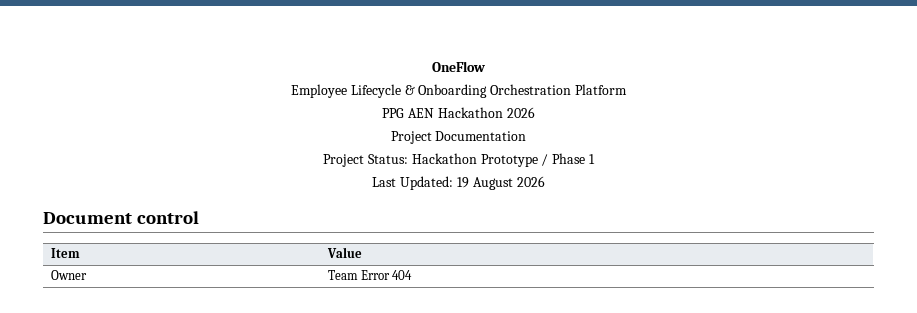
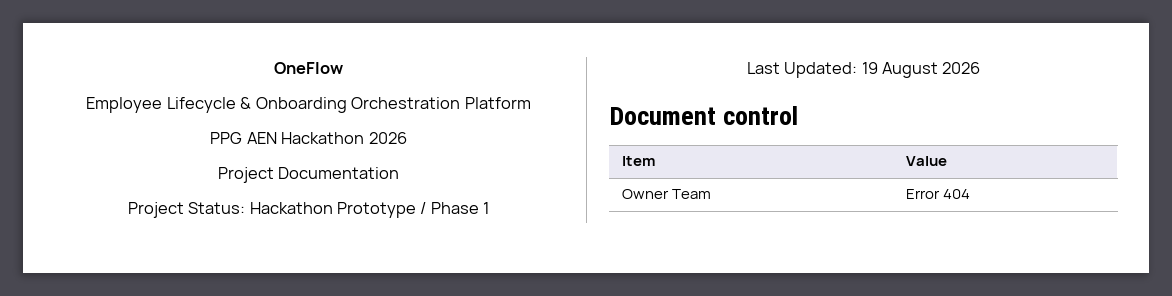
- Owner | Team Error 404
+ Owner Team | Error 404

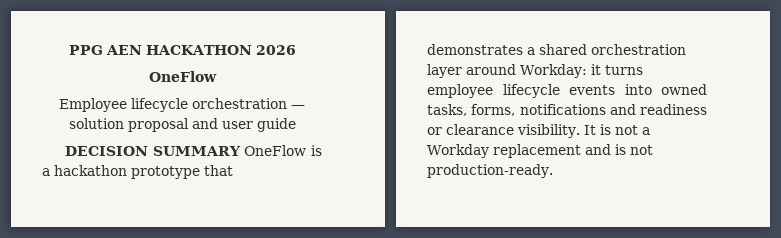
+ PPG AEN HACKATHON 2026
  OneFlow
- Employee Lifecycle & Onboarding Orchestration Platform
- PPG AEN Hackathon 2026
- Project Documentation
- Project Status: Hackathon Prototype / Phase 1
- Last Updated: 19 August 2026
- Document control
- Item | Value
- Owner Team | Error 404
+ Employee lifecycle orchestration — solution proposal and user guide
+ DECISION SUMMARY OneFlow is a hackathon prototype that demonstrates a shared orchestration layer around Workday: it turns employee lifecycle events into owned tasks, forms, notifications and readiness or clearance visibility. It is not a Workday replacement and is not production-ready.

